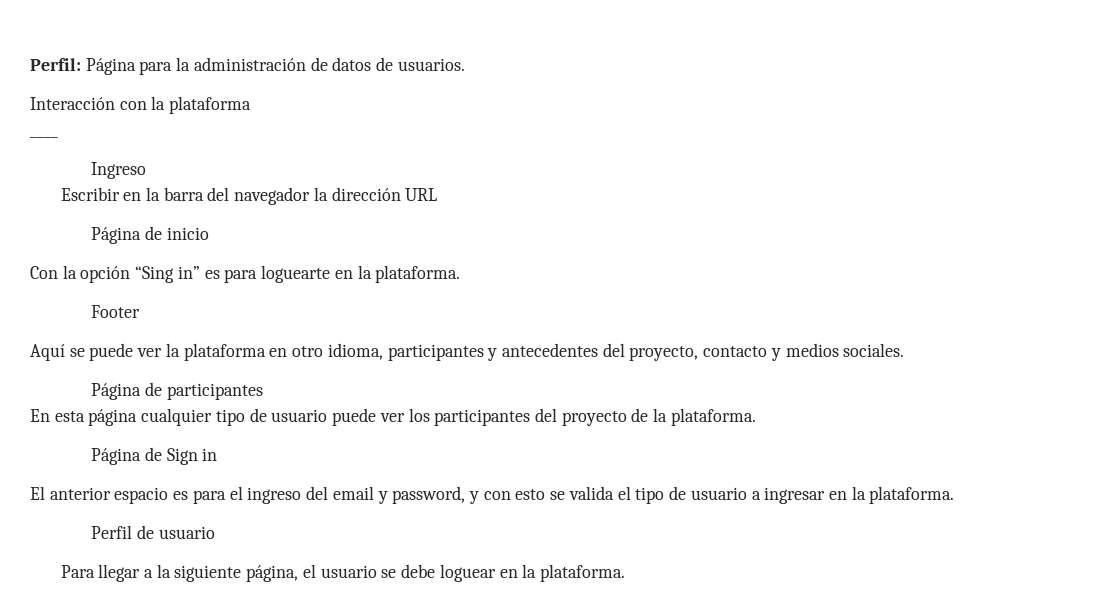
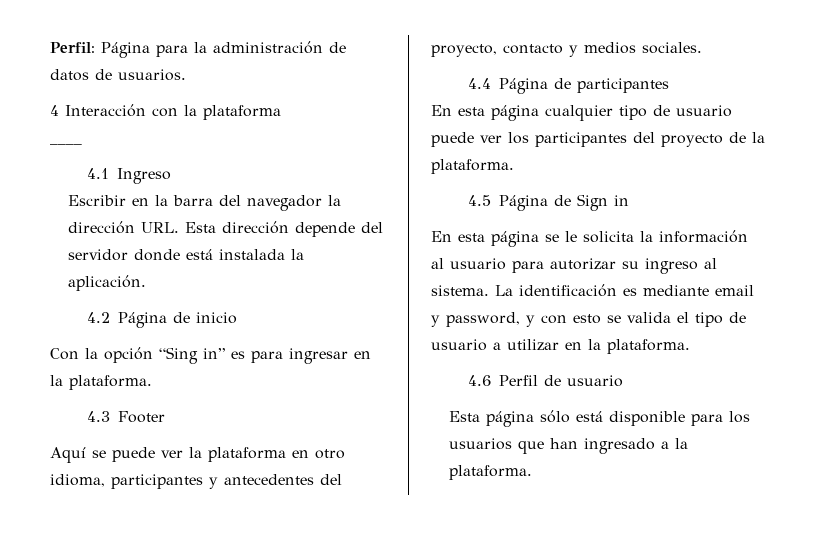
- Interacción con la plataforma
+ 4 Interacción con la plataforma
- Ingreso
+ 4.1 Ingreso
- Escribir en la barra del navegador la dirección URL
- Página de inicio
+ Escribir en la barra del navegador la dirección URL. Esta dirección depende del servidor donde está instalada la aplicación.
+ 4.2 Página de inicio
- Con la opción “Sing in” es para loguearte en la plataforma.
- Footer
+ Con la opción “Sing in” es para ingresar en la plataforma.
+ 4.3 Footer
- Página de participantes
+ 4.4 Página de participantes
- Página de Sign in
+ 4.5 Página de Sign in
- El anterior espacio es para el ingreso del email y password, y con esto se valida el tipo de usuario a ingresar en la plataforma.
- Perfil de usuario
+ En esta página se le solicita la información al usuario para autorizar su ingreso al sistema. La identificación es mediante email y password, y con esto se valida el tipo de usuario a utilizar en la plataforma.
+ 4.6 Perfil de usuario
- Para llegar a la siguiente página, el usuario se debe loguear en la plataforma.
+ Esta página sólo está disponible para los usuarios que han ingresado a la plataforma.

